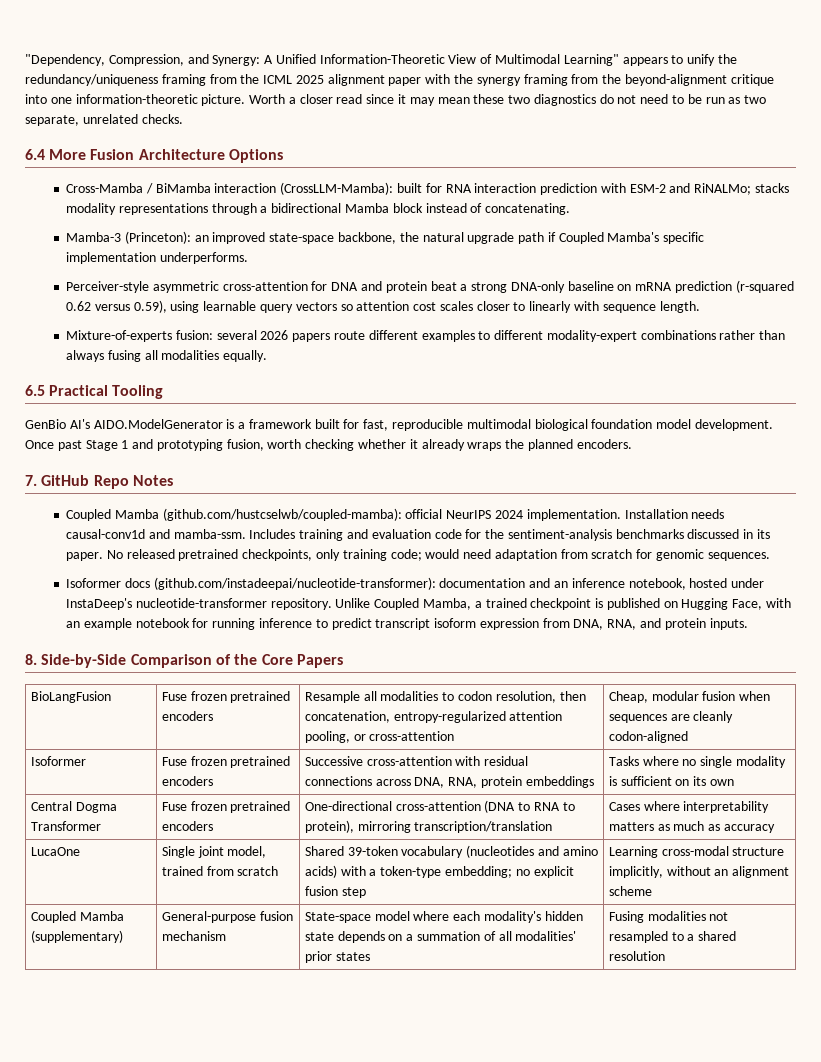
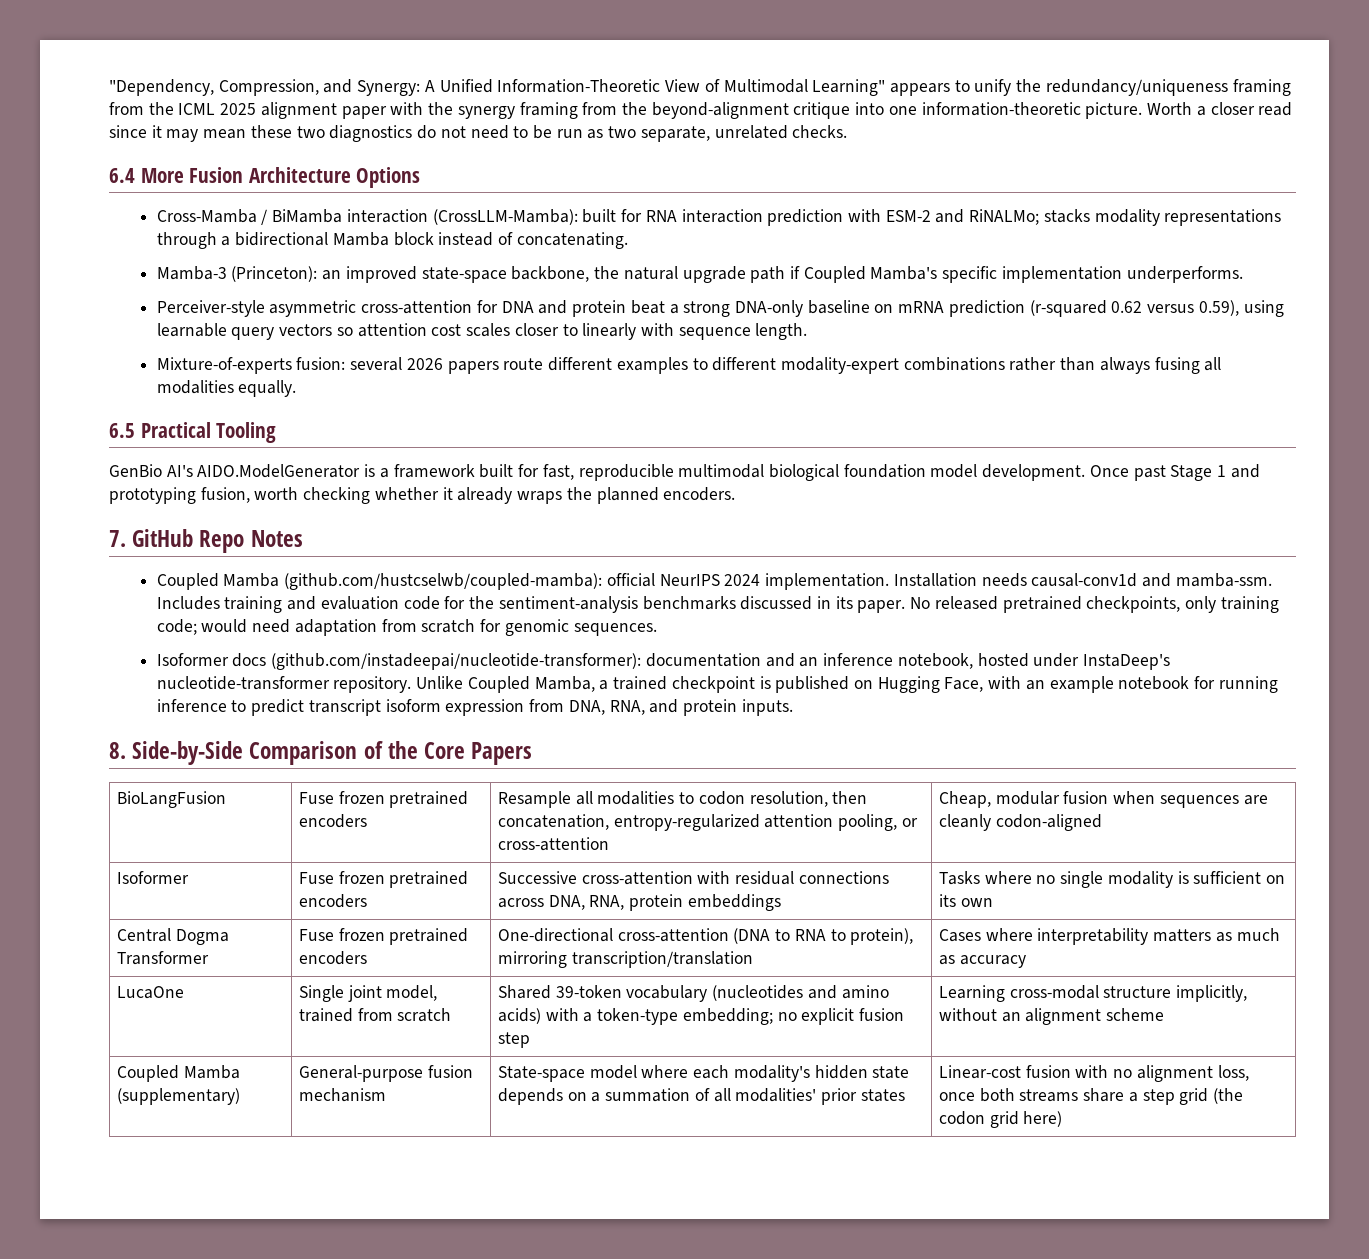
- Coupled Mamba (supplementary) | General-purpose fusion mechanism | State-space model where each modality's hidden state depends on a summation of all modalities' prior states | Fusing modalities not resampled to a shared resolution
+ Coupled Mamba (supplementary) | General-purpose fusion mechanism | State-space model where each modality's hidden state depends on a summation of all modalities' prior states | Linear-cost fusion with no alignment loss, once both streams share a step grid (the codon grid here)

